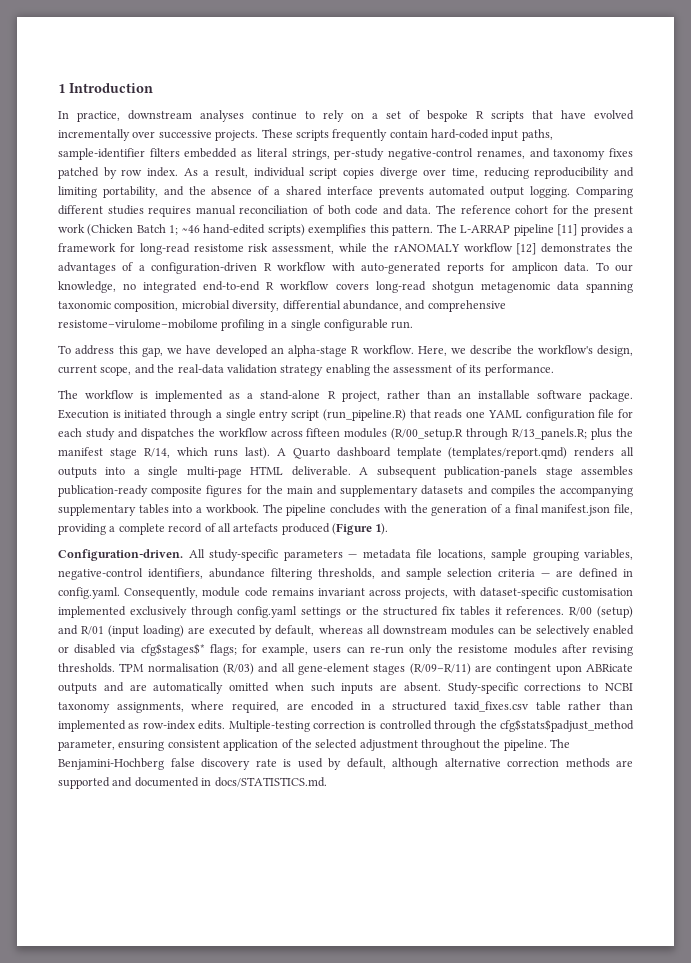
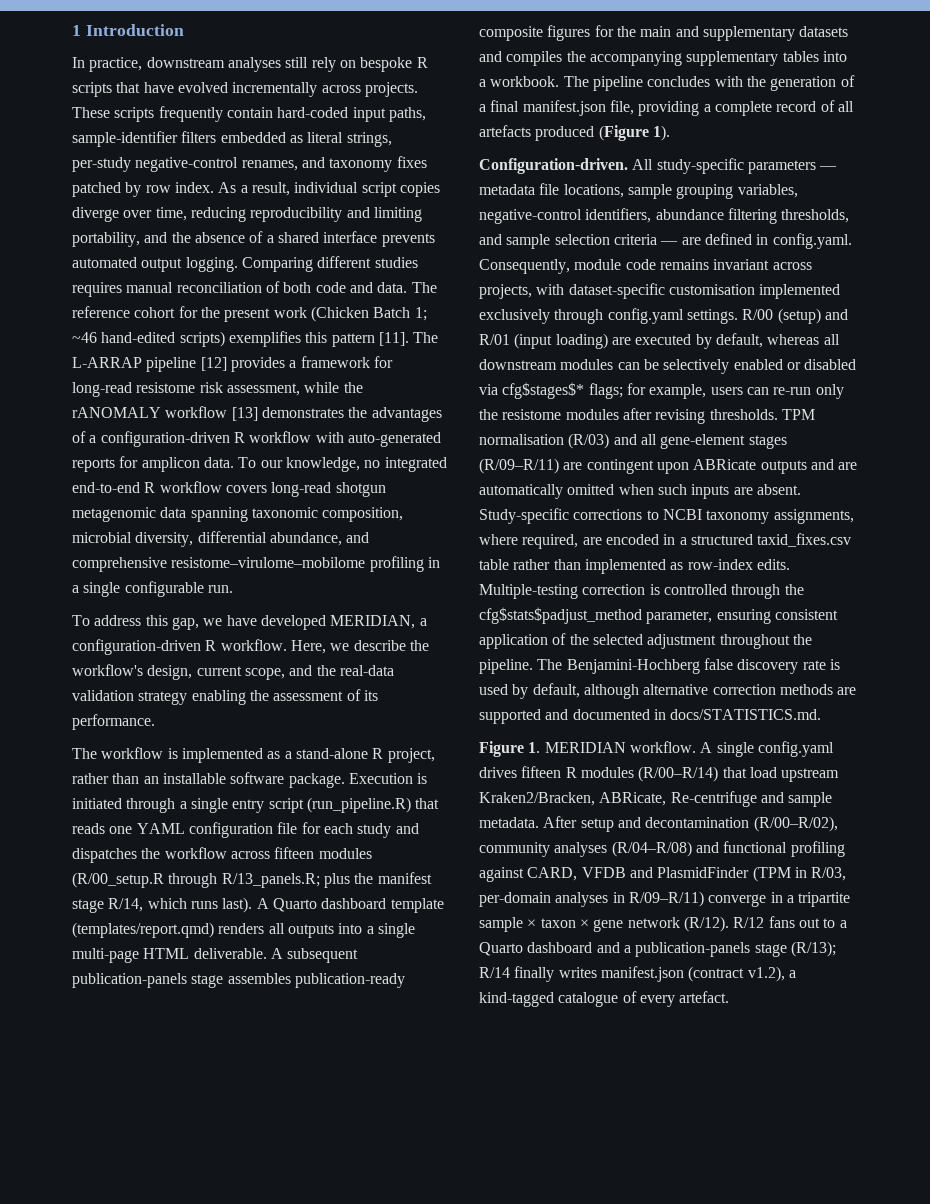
- In practice, downstream analyses continue to rely on a set of bespoke R scripts that have evolved incrementally over successive projects.
+ In practice, downstream analyses still rely on bespoke R scripts that have evolved incrementally across projects.
- The reference cohort for the present work (Chicken Batch 1; ~46 hand-edited scripts) exemplifies this pattern.
+ The reference cohort for the present work (Chicken Batch 1; ~46 hand-edited scripts) exemplifies this pattern [11].
- The L-ARRAP pipeline [11] provides a framework for long-read resistome risk assessment, while the rANOMALY workflow [12] demonstrates the advantages of a configuration-driven R workflow with auto-generated reports for amplicon data.
+ The L-ARRAP pipeline [12] provides a framework for long-read resistome risk assessment, while the rANOMALY workflow [13] demonstrates the advantages of a configuration-driven R workflow with auto-generated reports for amplicon data.
- To address this gap, we have developed an alpha-stage R workflow.
+ To address this gap, we have developed MERIDIAN, a configuration-driven R workflow.
- All study-specific parameters — metadata file locations, sample grouping variables, negative-control identifiers, abundance filtering thresholds, and sample selection criteria — are defined in config.yaml. Consequently, module code remains invariant across projects, with dataset-specific customisation implemented exclusively through config.yaml settings or the structured fix tables it references.
+ All study-specific parameters — metadata file locations, sample grouping variables, negative-control identifiers, abundance filtering thresholds, and sample selection criteria — are defined in config.yaml. Consequently, module code remains invariant across projects, with dataset-specific customisation implemented exclusively through config.yaml settings.
+ Figure 1. MERIDIAN workflow. A single config.yaml drives fifteen R modules (R/00–R/14) that load upstream Kraken2/Bracken, ABRicate, Re-centrifuge and sample metadata. After setup and decontamination (R/00–R/02), community analyses (R/04–R/08) and functional profiling against CARD, VFDB and PlasmidFinder (TPM in R/03, per-domain analyses in R/09–R/11) converge in a tripartite sample × taxon × gene network (R/12). R/12 fans out to a Quarto dashboard and a publication-panels stage (R/13); R/14 finally writes manifest.json (contract v1.2), a kind-tagged catalogue of every artefact.

